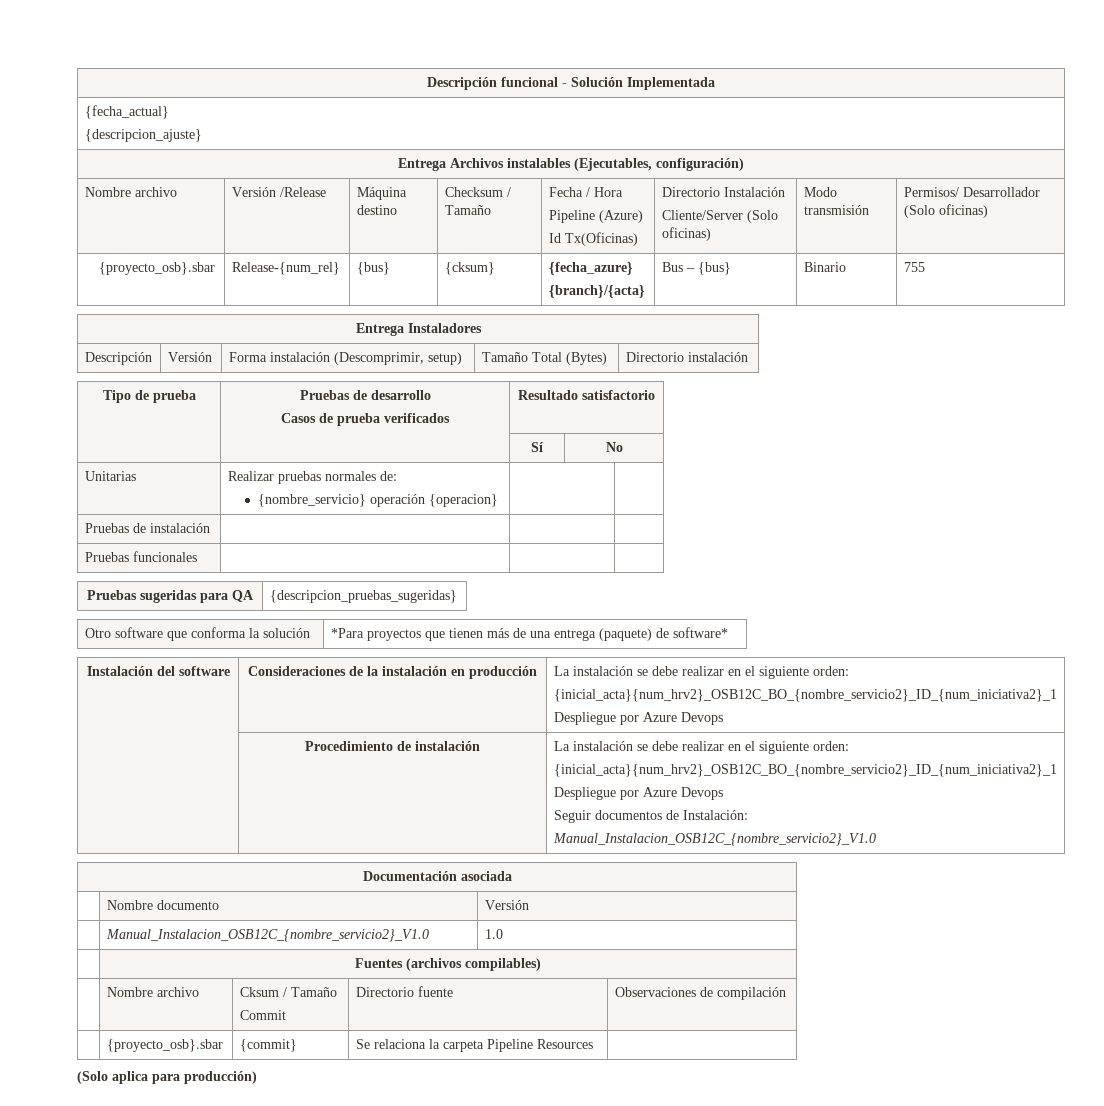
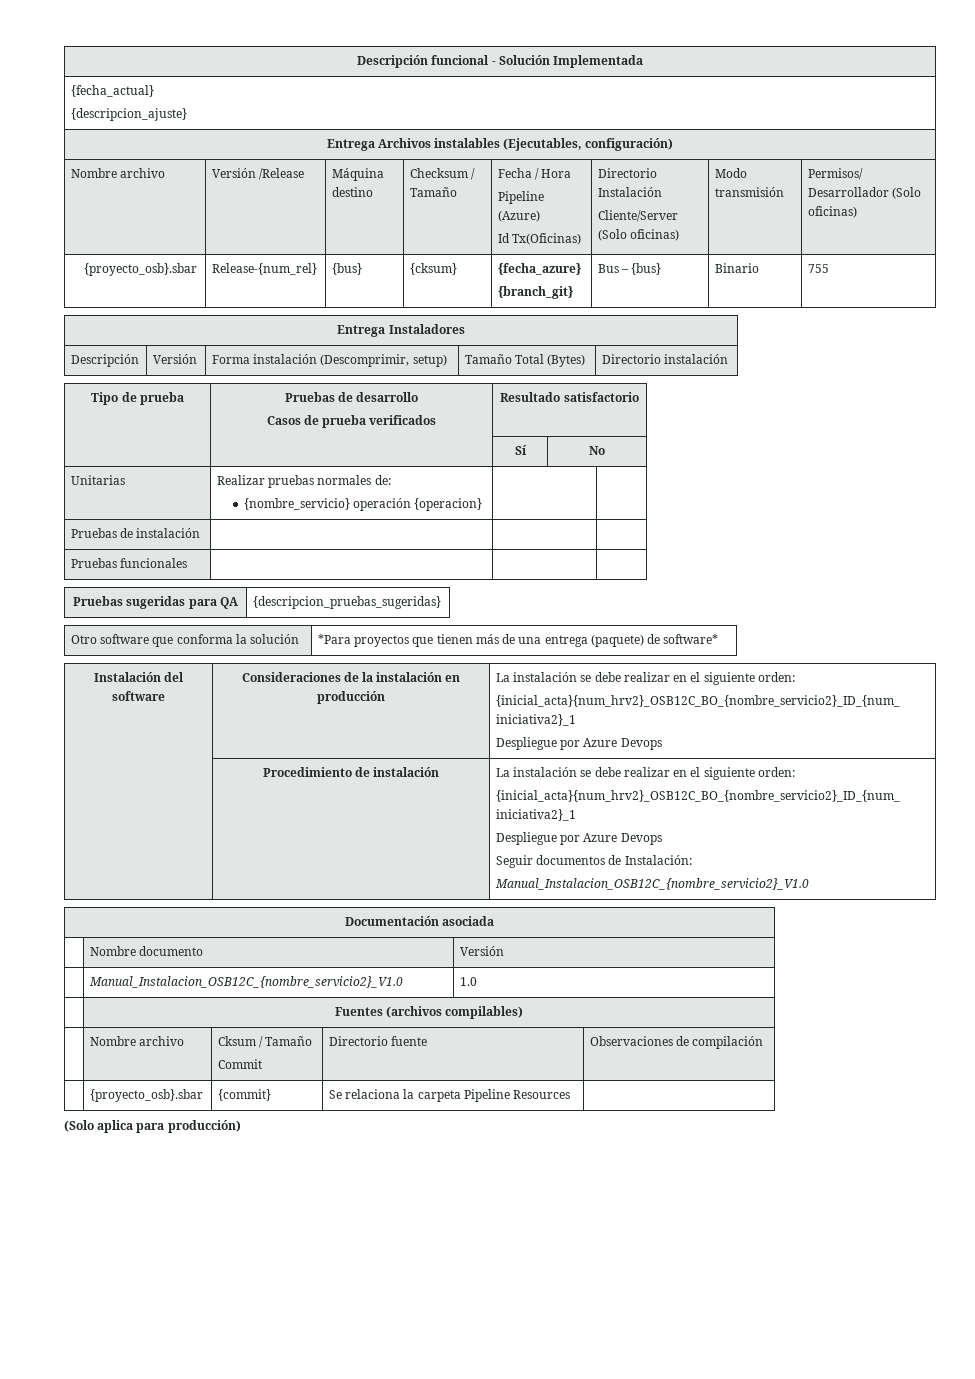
  {proyecto_osb}.sbar | Release-{num_rel} | {bus} | {cksum} | {fecha_azure}
- {branch}/{acta} | Bus – {bus} | Binario | 755
+ {branch_git} | Bus – {bus} | Binario | 755

